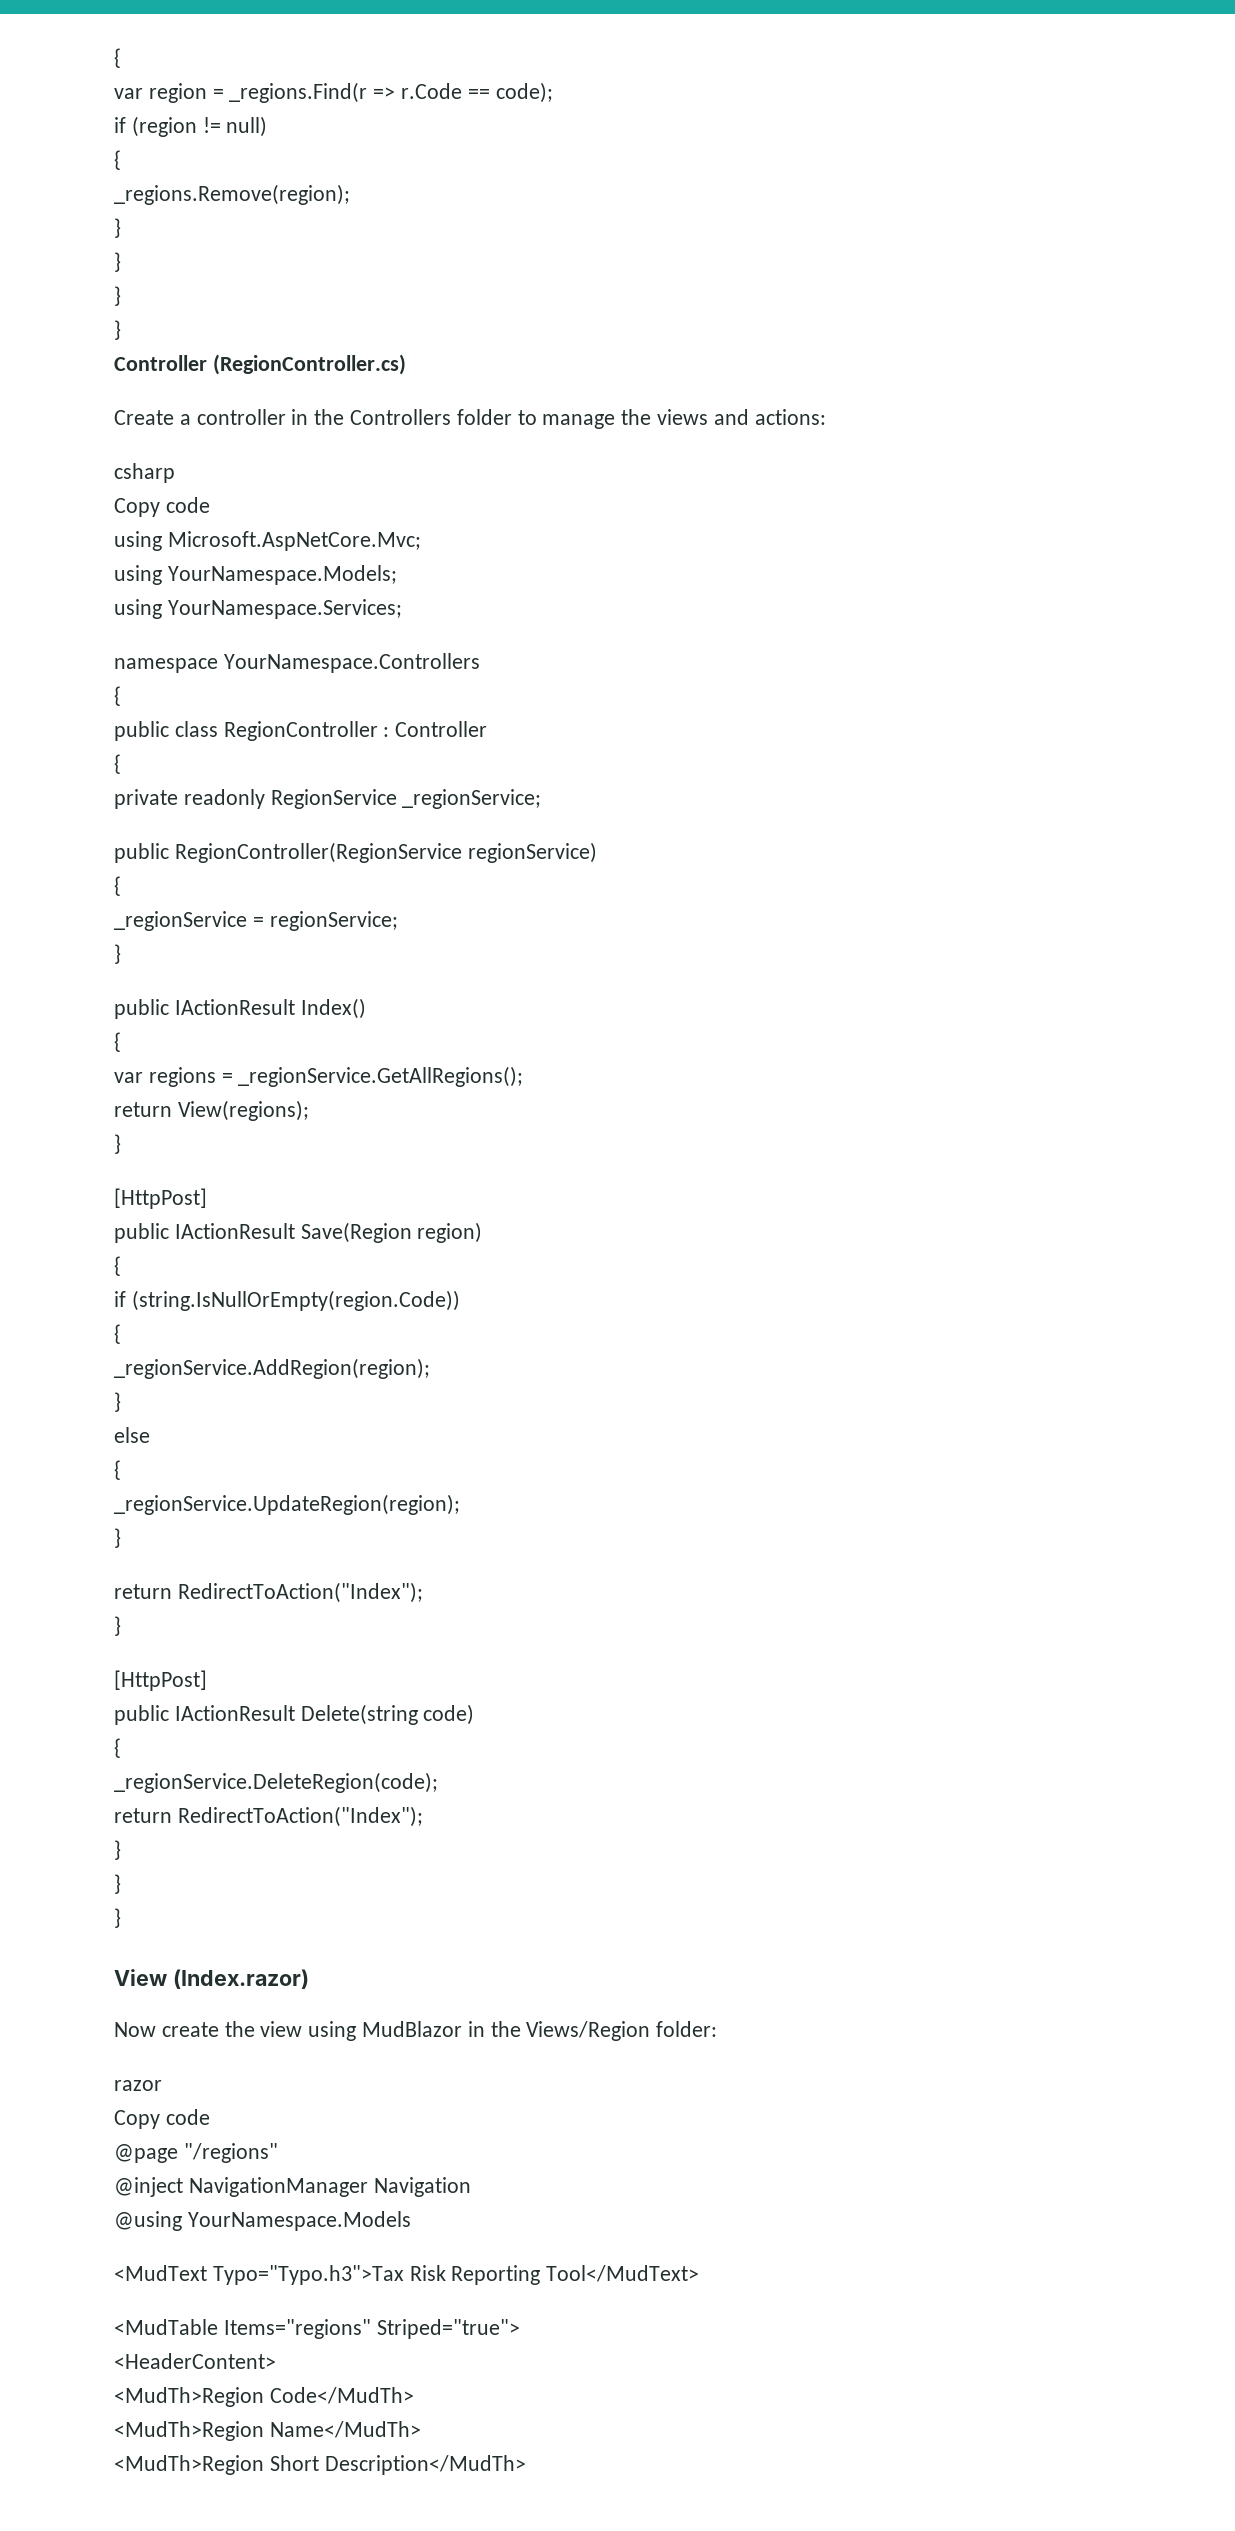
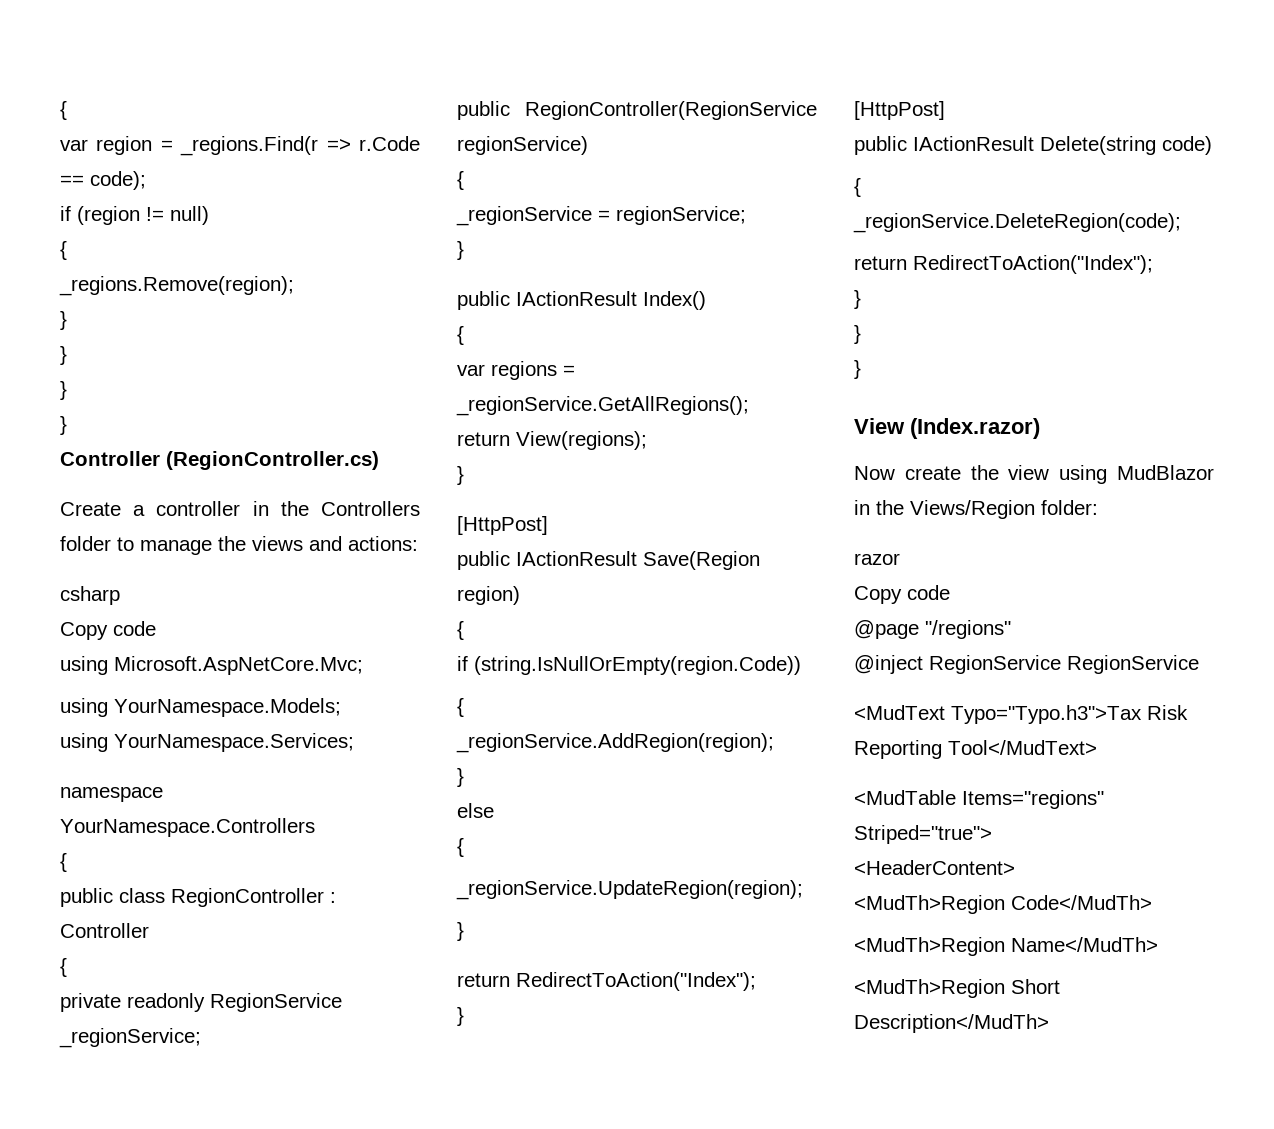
- @inject NavigationManager Navigation
- @using YourNamespace.Models
+ @inject RegionService RegionService

